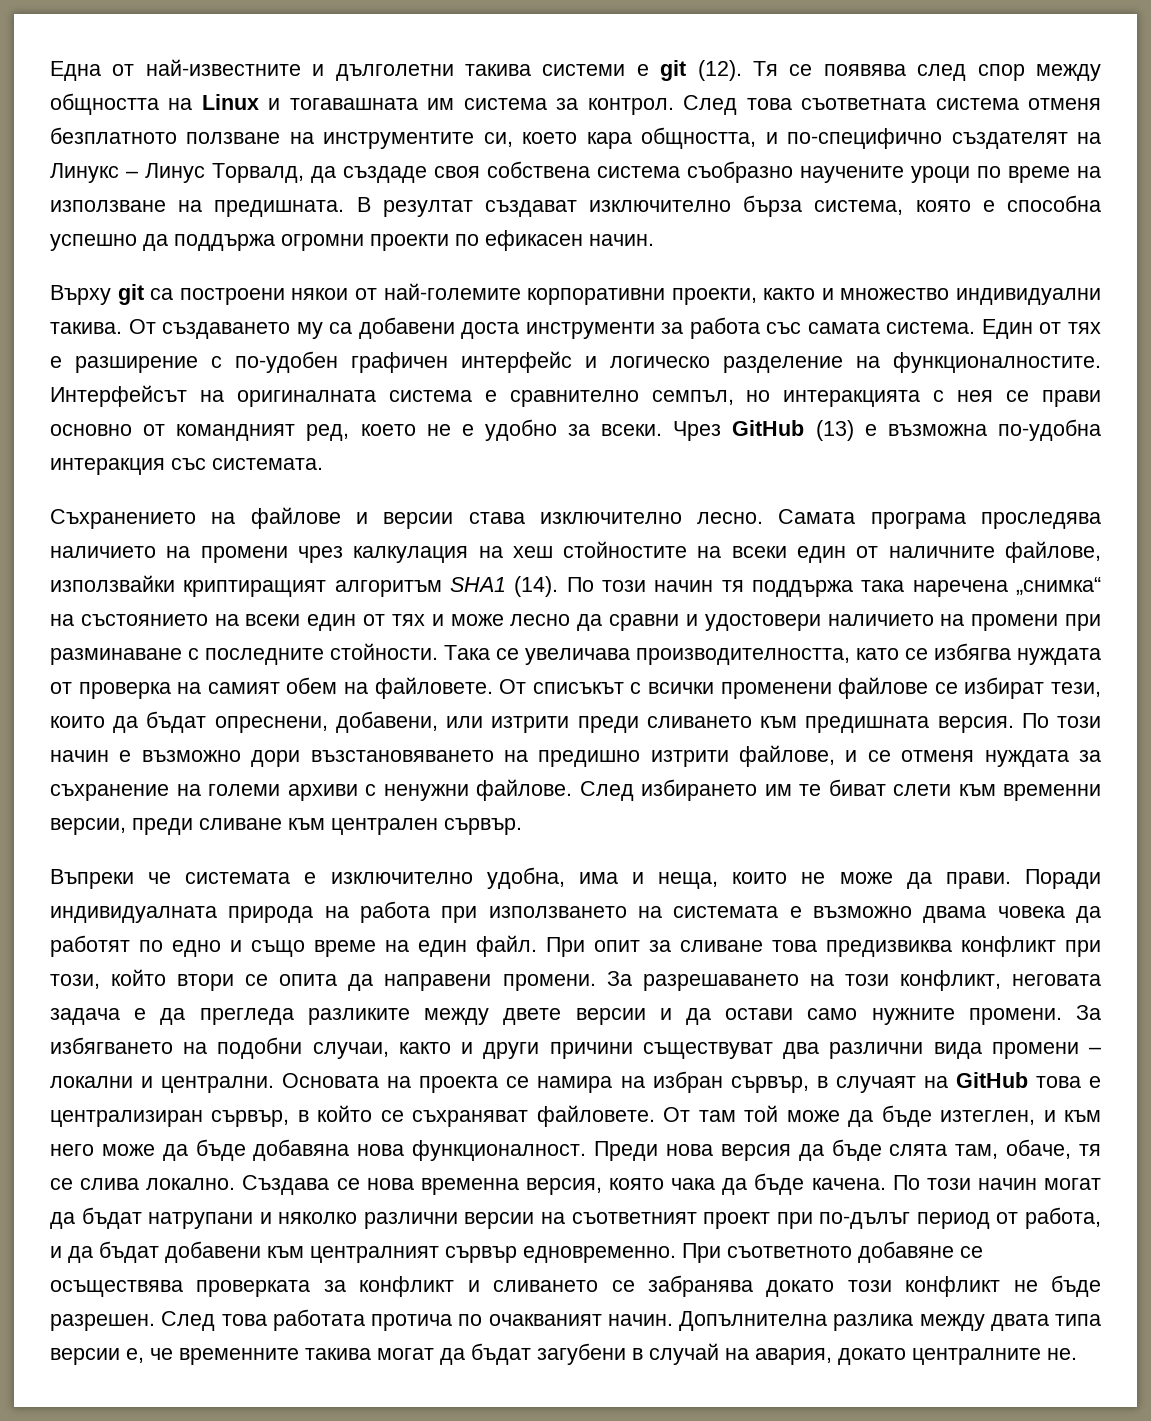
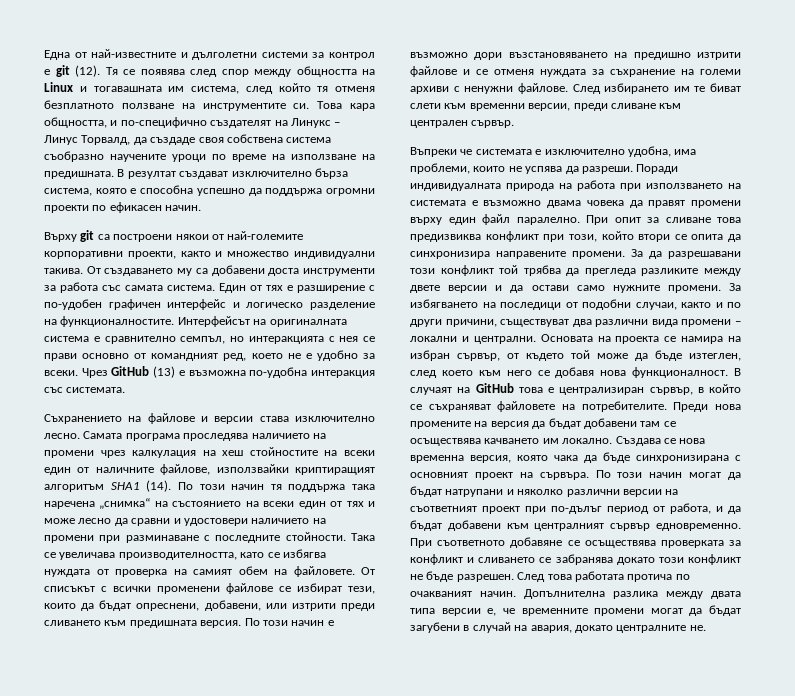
- Една от най-известните и дълголетни такива системи е git (12).
+ Една от най-известните и дълголетни системи за контрол е git (12).
- Тя се появява след спор между общността на Linux и тогавашната им система за контрол. След това съответната система отменя безплатното ползване на инструментите си, което кара общността, и по-специфично създателят на Линукс – Линус Торвалд, да създаде своя собствена система съобразно научените уроци по време на използване на предишната.
+ Тя се появява след спор между общността на Linux и тогавашната им система, след който тя отменя безплатното ползване на инструментите си. Това кара общността, и по-специфично създателят на Линукс – Линус Торвалд, да създаде своя собствена система съобразно научените уроци по време на използване на предишната.
- По този начин е възможно дори възстановяването на предишно изтрити файлове, и се отменя нуждата за съхранение на големи архиви с ненужни файлове.
+ По този начин е възможно дори възстановяването на предишно изтрити файлове и се отменя нуждата за съхранение на големи архиви с ненужни файлове.
- Въпреки че системата е изключително удобна, има и неща, които не може да прави.
+ Въпреки че системата е изключително удобна, има проблеми, които не успява да разреши.
- Поради индивидуалната природа на работа при използването на системата е възможно двама човека да работят по едно и също време на един файл.
+ Поради индивидуалната природа на работа при използването на системата е възможно двама човека да правят промени върху един файл паралелно.
- При опит за сливане това предизвиква конфликт при този, който втори се опита да направени промени. За разрешаването на този конфликт, неговата задача е да прегледа разликите между двете версии и да остави само нужните промени.
+ При опит за сливане това предизвиква конфликт при този, който втори се опита да синхронизира направените промени. За да разрешавани този конфликт той трябва да прегледа разликите между двете версии и да остави само нужните промени.
- За избягването на подобни случаи, както и други причини съществуват два различни вида промени – локални и централни.
+ За избягването на последици от подобни случаи, както и по други причини, съществуват два различни вида промени – локални и централни.
- Основата на проекта се намира на избран сървър, в случаят на GitHub това е централизиран сървър, в който се съхраняват файловете. От там той може да бъде изтеглен, и към него може да бъде добавяна нова функционалност. Преди нова версия да бъде слята там, обаче, тя се слива локално.
+ Основата на проекта се намира на избран сървър, от където той може да бъде изтеглен, след което към него се добавя нова функционалност. В случаят на GitHub това е централизиран сървър, в който се съхраняват файловете на потребителите. Преди нова промените на версия да бъдат добавени там се осъществява качването им локално.
- Създава се нова временна версия, която чака да бъде качена.
+ Създава се нова временна версия, която чака да бъде синхронизирана с основният проект на сървъра.
- Допълнителна разлика между двата типа версии е, че временните такива могат да бъдат загубени в случай на авария, докато централните не.
+ Допълнителна разлика между двата типа версии е, че временните промени могат да бъдат загубени в случай на авария, докато централните не.

